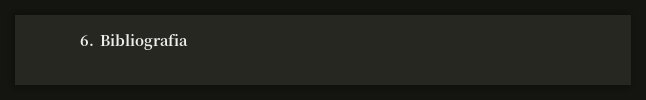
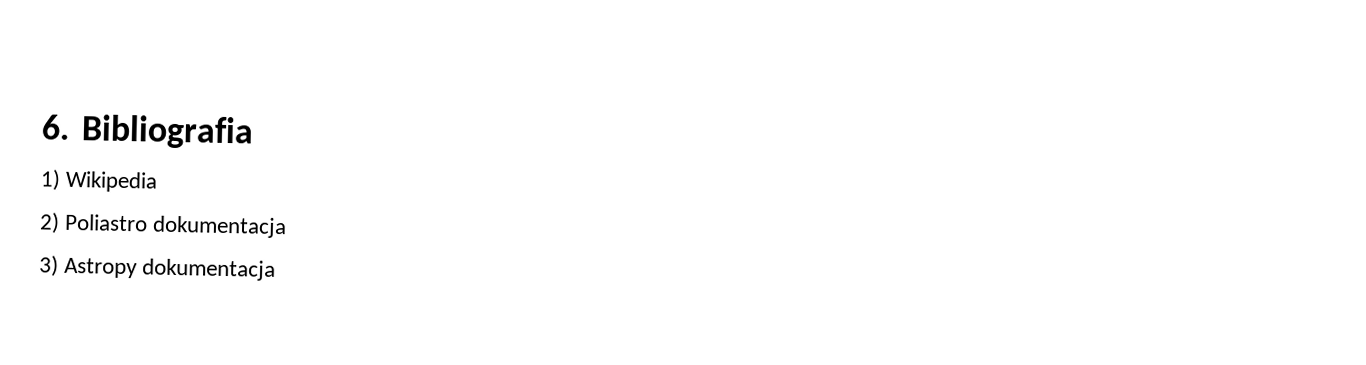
+ 1) Wikipedia
+ 2) Poliastro dokumentacja
+ 3) Astropy dokumentacja

